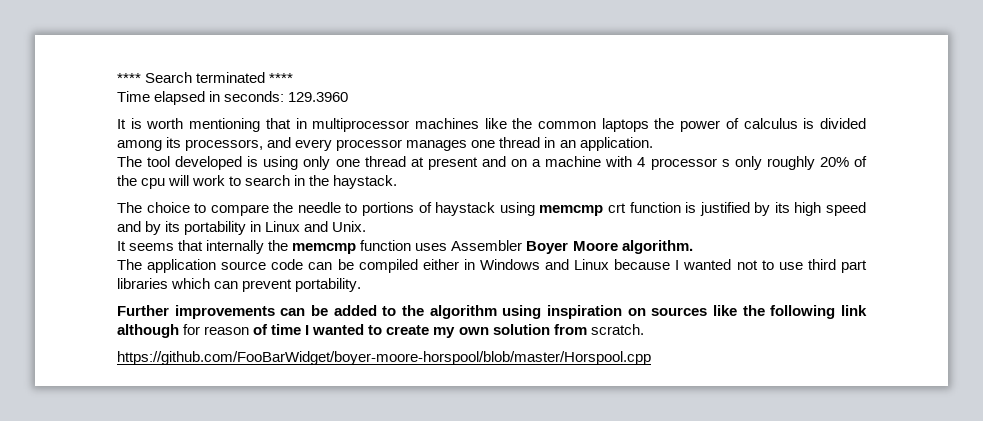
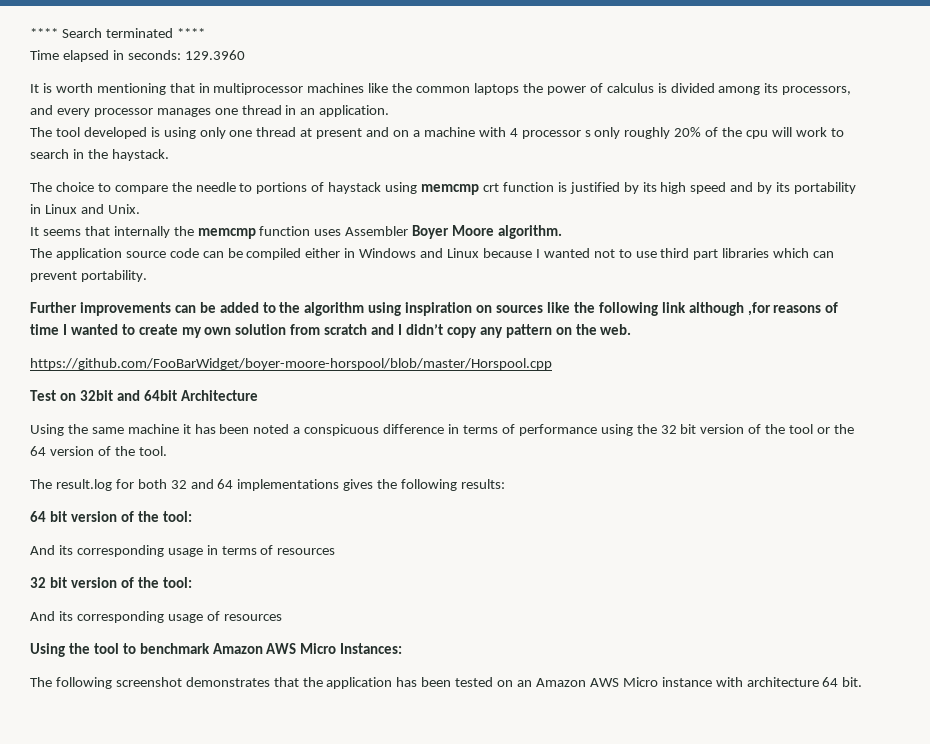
- Further improvements can be added to the algorithm using inspiration on sources like the following link although for reason of time I wanted to create my own solution from scratch.
+ Further improvements can be added to the algorithm using inspiration on sources like the following link although ,for reasons of time I wanted to create my own solution from scratch and I didn’t copy any pattern on the web.
  https://github.com/FooBarWidget/boyer-moore-horspool/blob/master/Horspool.cpp
+ Test on 32bit and 64bit Architecture
+ Using the same machine it has been noted a conspicuous difference in terms of performance using the 32 bit version of the tool or the 64 version of the tool.
+ The result.log for both 32 and 64 implementations gives the following results:
+ 64 bit version of the tool:
+ And its corresponding usage in terms of resources
+ 32 bit version of the tool:
+ And its corresponding usage of resources
+ Using the tool to benchmark Amazon AWS Micro Instances:
+ The following screenshot demonstrates that the application has been tested on an Amazon AWS Micro instance with architecture 64 bit.

